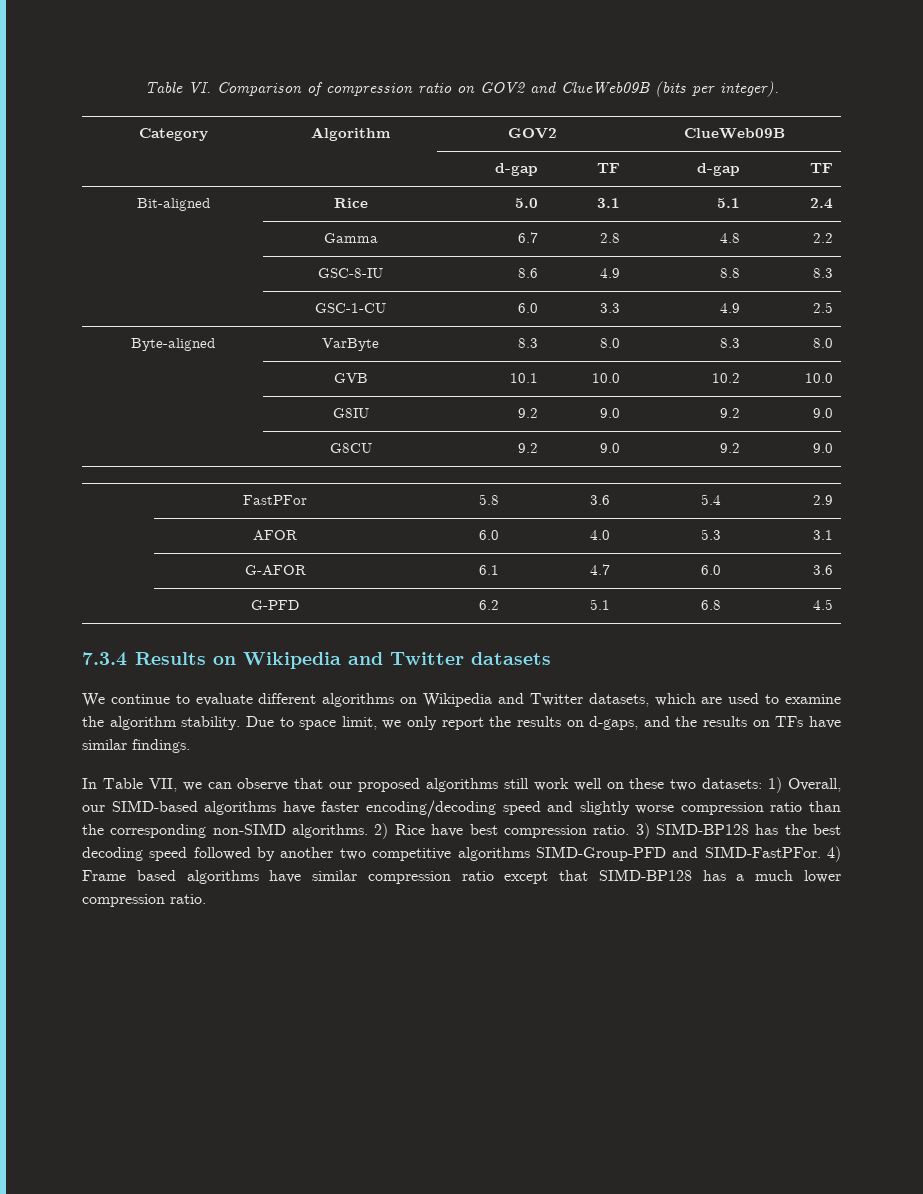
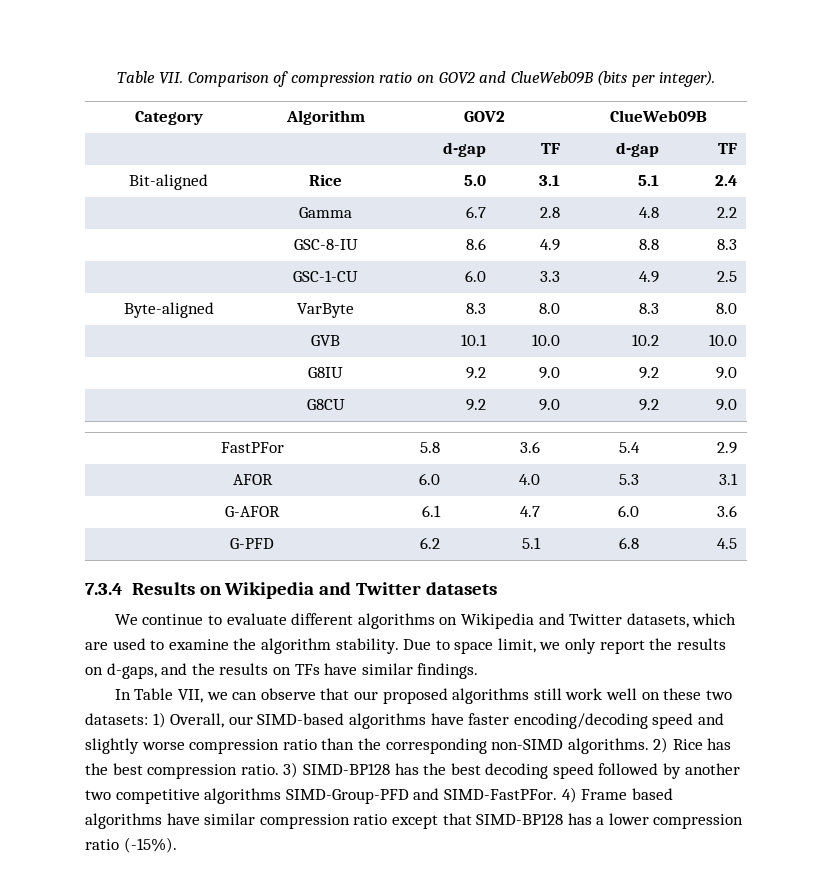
- Table VI. Comparison of compression ratio on GOV2 and ClueWeb09B (bits per integer).
+ Table VII. Comparison of compression ratio on GOV2 and ClueWeb09B (bits per integer).
- 2) Rice have best compression ratio.
+ 2) Rice has the best compression ratio.
- 4) Frame based algorithms have similar compression ratio except that SIMD-BP128 has a much lower compression ratio.
+ 4) Frame based algorithms have similar compression ratio except that SIMD-BP128 has a lower compression ratio (-15%).

